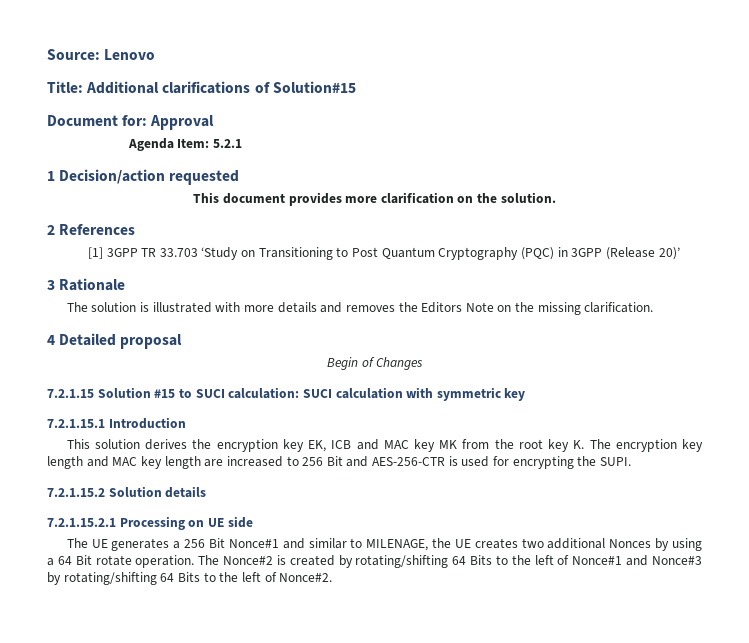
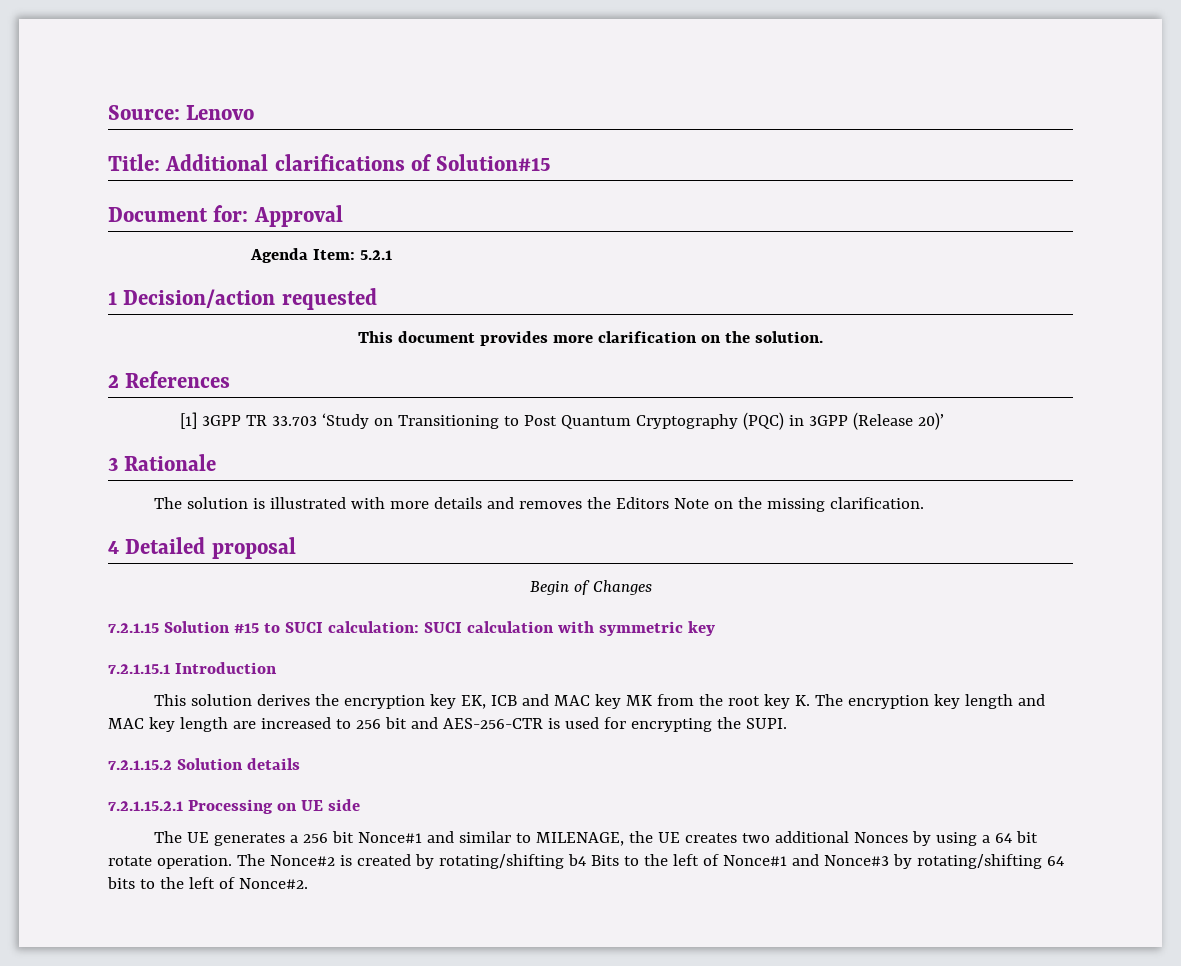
- This solution derives the encryption key EK, ICB and MAC key MK from the root key K. The encryption key length and MAC key length are increased to 256 Bit and AES-256-CTR is used for encrypting the SUPI.
+ This solution derives the encryption key EK, ICB and MAC key MK from the root key K. The encryption key length and MAC key length are increased to 256 bit and AES-256-CTR is used for encrypting the SUPI.
- The UE generates a 256 Bit Nonce#1 and similar to MILENAGE, the UE creates two additional Nonces by using a 64 Bit rotate operation.
+ The UE generates a 256 bit Nonce#1 and similar to MILENAGE, the UE creates two additional Nonces by using a 64 bit rotate operation.
- The Nonce#2 is created by rotating/shifting 64 Bits to the left of Nonce#1 and Nonce#3 by rotating/shifting 64 Bits to the left of Nonce#2.
+ The Nonce#2 is created by rotating/shifting b4 Bits to the left of Nonce#1 and Nonce#3 by rotating/shifting 64 bits to the left of Nonce#2.

